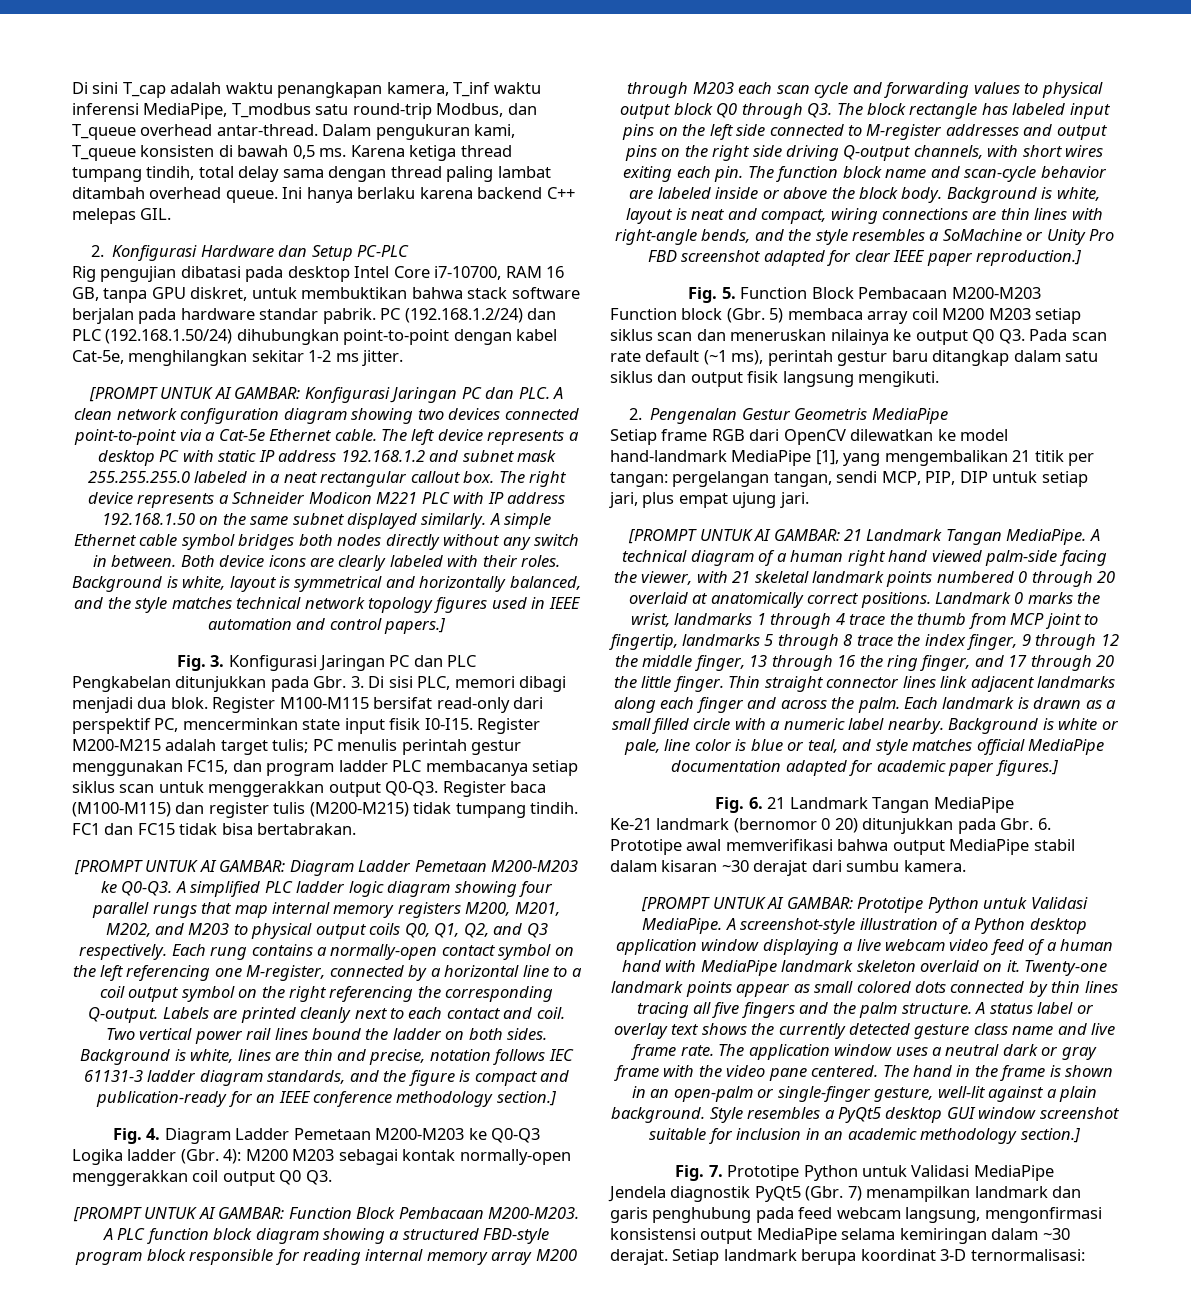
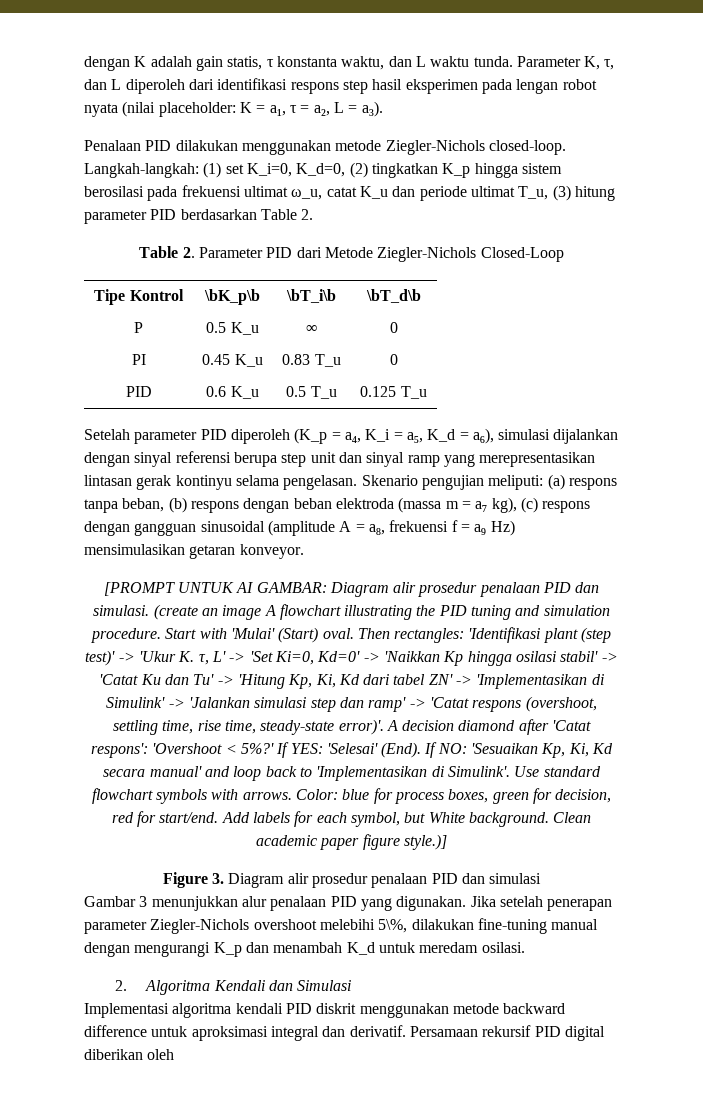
- Di sini T_cap adalah waktu penangkapan kamera, T_inf waktu inferensi MediaPipe, T_modbus satu round-trip Modbus, dan T_queue overhead antar-thread. Dalam pengukuran kami, T_queue konsisten di bawah 0,5 ms. Karena ketiga thread tumpang tindih, total delay sama dengan thread paling lambat ditambah overhead queue. Ini hanya berlaku karena backend C++ melepas GIL.
- 2. Konfigurasi Hardware dan Setup PC-PLC
- Rig pengujian dibatasi pada desktop Intel Core i7-10700, RAM 16 GB, tanpa GPU diskret, untuk membuktikan bahwa stack software berjalan pada hardware standar pabrik. PC (192.168.1.2/24) dan PLC (192.168.1.50/24) dihubungkan point-to-point dengan kabel Cat-5e, menghilangkan sekitar 1-2 ms jitter.
- [PROMPT UNTUK AI GAMBAR: Konfigurasi Jaringan PC dan PLC. A clean network configuration diagram showing two devices connected point-to-point via a Cat-5e Ethernet cable. The left device represents a desktop PC with static IP address 192.168.1.2 and subnet mask 255.255.255.0 labeled in a neat rectangular callout box. The right device represents a Schneider Modicon M221 PLC with IP address 192.168.1.50 on the same subnet displayed similarly. A simple Ethernet cable symbol bridges both nodes directly without any switch in between. Both device icons are clearly labeled with their roles. Background is white, layout is symmetrical and horizontally balanced, and the style matches technical network topology figures used in IEEE automation and control papers.]
- Fig. 3. Konfigurasi Jaringan PC dan PLC
- Pengkabelan ditunjukkan pada Gbr. 3. Di sisi PLC, memori dibagi menjadi dua blok. Register M100-M115 bersifat read-only dari perspektif PC, mencerminkan state input fisik I0-I15. Register M200-M215 adalah target tulis; PC menulis perintah gestur menggunakan FC15, dan program ladder PLC membacanya setiap siklus scan untuk menggerakkan output Q0-Q3. Register baca (M100-M115) dan register tulis (M200-M215) tidak tumpang tindih. FC1 dan FC15 tidak bisa bertabrakan.
+ dengan K adalah gain statis, τ konstanta waktu, dan L waktu tunda. Parameter K, τ, dan L diperoleh dari identifikasi respons step hasil eksperimen pada lengan robot nyata (nilai placeholder: K = a₁, τ = a₂, L = a₃).
+ Penalaan PID dilakukan menggunakan metode Ziegler-Nichols closed-loop. Langkah-langkah: (1) set K_i=0, K_d=0, (2) tingkatkan K_p hingga sistem berosilasi pada frekuensi ultimat ω_u, catat K_u dan periode ultimat T_u, (3) hitung parameter PID berdasarkan Table 2.
+ Table 2. Parameter PID dari Metode Ziegler-Nichols Closed-Loop
+ Tipe Kontrol | \bK_p\b | \bT_i\b | \bT_d\b
+ P | 0.5 K_u | ∞ | 0
+ PI | 0.45 K_u | 0.83 T_u | 0
+ PID | 0.6 K_u | 0.5 T_u | 0.125 T_u
+ Setelah parameter PID diperoleh (K_p = a₄, K_i = a₅, K_d = a₆), simulasi dijalankan dengan sinyal referensi berupa step unit dan sinyal ramp yang merepresentasikan lintasan gerak kontinyu selama pengelasan. Skenario pengujian meliputi: (a) respons tanpa beban, (b) respons dengan beban elektroda (massa m = a₇ kg), (c) respons dengan gangguan sinusoidal (amplitude A = a₈, frekuensi f = a₉ Hz) mensimulasikan getaran konveyor.
- [PROMPT UNTUK AI GAMBAR: Diagram Ladder Pemetaan M200-M203 ke Q0-Q3. A simplified PLC ladder logic diagram showing four parallel rungs that map internal memory registers M200, M201, M202, and M203 to physical output coils Q0, Q1, Q2, and Q3 respectively. Each rung contains a normally-open contact symbol on the left referencing one M-register, connected by a horizontal line to a coil output symbol on the right referencing the corresponding Q-output. Labels are printed cleanly next to each contact and coil. Two vertical power rail lines bound the ladder on both sides. Background is white, lines are thin and precise, notation follows IEC 61131-3 ladder diagram standards, and the figure is compact and publication-ready for an IEEE conference methodology section.]
- Fig. 4. Diagram Ladder Pemetaan M200-M203 ke Q0-Q3
- Logika ladder (Gbr. 4): M200 M203 sebagai kontak normally-open menggerakkan coil output Q0 Q3.
- [PROMPT UNTUK AI GAMBAR: Function Block Pembacaan M200-M203. A PLC function block diagram showing a structured FBD-style program block responsible for reading internal memory array M200 through M203 each scan cycle and forwarding values to physical output block Q0 through Q3. The block rectangle has labeled input pins on the left side connected to M-register addresses and output pins on the right side driving Q-output channels, with short wires exiting each pin. The function block name and scan-cycle behavior are labeled inside or above the block body. Background is white, layout is neat and compact, wiring connections are thin lines with right-angle bends, and the style resembles a SoMachine or Unity Pro FBD screenshot adapted for clear IEEE paper reproduction.]
- Fig. 5. Function Block Pembacaan M200-M203
- Function block (Gbr. 5) membaca array coil M200 M203 setiap siklus scan dan meneruskan nilainya ke output Q0 Q3. Pada scan rate default (~1 ms), perintah gestur baru ditangkap dalam satu siklus dan output fisik langsung mengikuti.
- 2. Pengenalan Gestur Geometris MediaPipe
- Setiap frame RGB dari OpenCV dilewatkan ke model hand-landmark MediaPipe [1], yang mengembalikan 21 titik per tangan: pergelangan tangan, sendi MCP, PIP, DIP untuk setiap jari, plus empat ujung jari.
- [PROMPT UNTUK AI GAMBAR: 21 Landmark Tangan MediaPipe. A technical diagram of a human right hand viewed palm-side facing the viewer, with 21 skeletal landmark points numbered 0 through 20 overlaid at anatomically correct positions. Landmark 0 marks the wrist, landmarks 1 through 4 trace the thumb from MCP joint to fingertip, landmarks 5 through 8 trace the index finger, 9 through 12 the middle finger, 13 through 16 the ring finger, and 17 through 20 the little finger. Thin straight connector lines link adjacent landmarks along each finger and across the palm. Each landmark is drawn as a small filled circle with a numeric label nearby. Background is white or pale, line color is blue or teal, and style matches official MediaPipe documentation adapted for academic paper figures.]
- Fig. 6. 21 Landmark Tangan MediaPipe
- Ke-21 landmark (bernomor 0 20) ditunjukkan pada Gbr. 6. Prototipe awal memverifikasi bahwa output MediaPipe stabil dalam kisaran ~30 derajat dari sumbu kamera.
- [PROMPT UNTUK AI GAMBAR: Prototipe Python untuk Validasi MediaPipe. A screenshot-style illustration of a Python desktop application window displaying a live webcam video feed of a human hand with MediaPipe landmark skeleton overlaid on it. Twenty-one landmark points appear as small colored dots connected by thin lines tracing all five fingers and the palm structure. A status label or overlay text shows the currently detected gesture class name and live frame rate. The application window uses a neutral dark or gray frame with the video pane centered. The hand in the frame is shown in an open-palm or single-finger gesture, well-lit against a plain background. Style resembles a PyQt5 desktop GUI window screenshot suitable for inclusion in an academic methodology section.]
- Fig. 7. Prototipe Python untuk Validasi MediaPipe
- Jendela diagnostik PyQt5 (Gbr. 7) menampilkan landmark dan garis penghubung pada feed webcam langsung, mengonfirmasi konsistensi output MediaPipe selama kemiringan dalam ~30 derajat. Setiap landmark berupa koordinat 3-D ternormalisasi:
+ [PROMPT UNTUK AI GAMBAR: Diagram alir prosedur penalaan PID dan simulasi. (create an image A flowchart illustrating the PID tuning and simulation procedure. Start with 'Mulai' (Start) oval. Then rectangles: 'Identifikasi plant (step test)' -> 'Ukur K. τ, L' -> 'Set Ki=0, Kd=0' -> 'Naikkan Kp hingga osilasi stabil' -> 'Catat Ku dan Tu' -> 'Hitung Kp, Ki, Kd dari tabel ZN' -> 'Implementasikan di Simulink' -> 'Jalankan simulasi step dan ramp' -> 'Catat respons (overshoot, settling time, rise time, steady-state error)'. A decision diamond after 'Catat respons': 'Overshoot < 5%?' If YES: 'Selesai' (End). If NO: 'Sesuaikan Kp, Ki, Kd secara manual' and loop back to 'Implementasikan di Simulink'. Use standard flowchart symbols with arrows. Color: blue for process boxes, green for decision, red for start/end. Add labels for each symbol, but White background. Clean academic paper figure style.)]
+ Figure 3. Diagram alir prosedur penalaan PID dan simulasi
+ Gambar 3 menunjukkan alur penalaan PID yang digunakan. Jika setelah penerapan parameter Ziegler-Nichols overshoot melebihi 5\%, dilakukan fine-tuning manual dengan mengurangi K_p dan menambah K_d untuk meredam osilasi.
+ 2. Algoritma Kendali dan Simulasi
+ Implementasi algoritma kendali PID diskrit menggunakan metode backward difference untuk aproksimasi integral dan derivatif. Persamaan rekursif PID digital diberikan oleh

